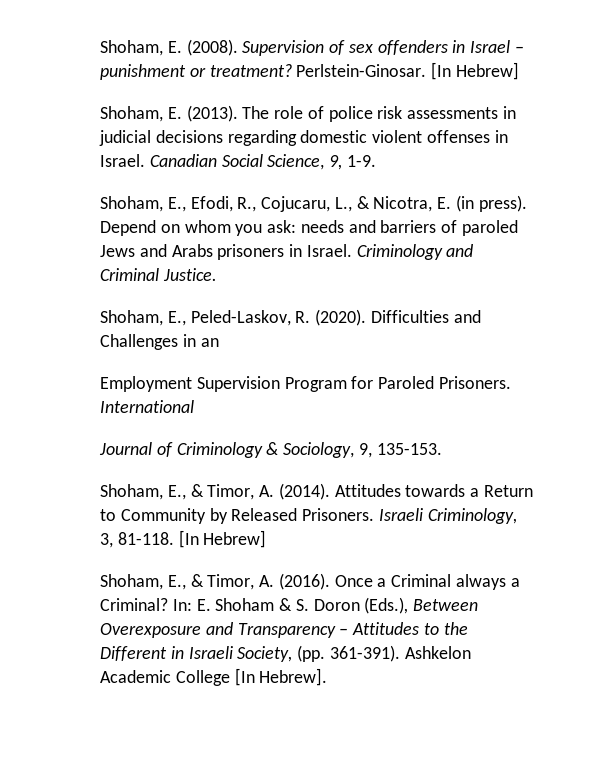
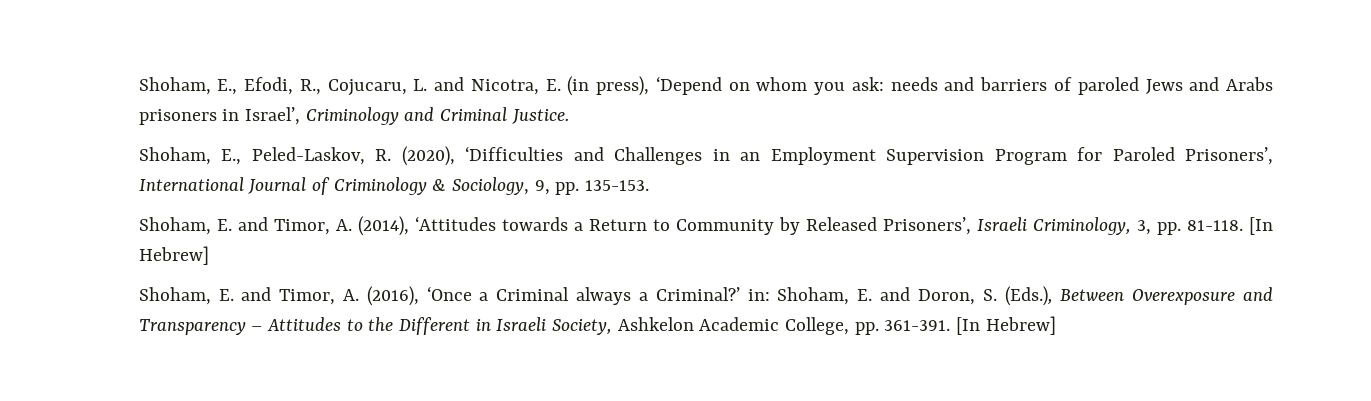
- Shoham, E. (2008). Supervision of sex offenders in Israel – punishment or treatment? Perlstein-Ginosar. [In Hebrew]
- Shoham, E. (2013). The role of police risk assessments in judicial decisions regarding domestic violent offenses in Israel. Canadian Social Science, 9, 1-9.
- Shoham, E., Efodi, R., Cojucaru, L., & Nicotra, E. (in press). Depend on whom you ask: needs and barriers of paroled Jews and Arabs prisoners in Israel. Criminology and Criminal Justice.
+ Shoham, E., Efodi, R., Cojucaru, L. and Nicotra, E. (in press), ‘Depend on whom you ask: needs and barriers of paroled Jews and Arabs prisoners in Israel’, Criminology and Criminal Justice.
- Shoham, E., Peled-Laskov, R. (2020). Difficulties and Challenges in an
- Employment Supervision Program for Paroled Prisoners. International
- Journal of Criminology & Sociology, 9, 135-153.
+ Shoham, E., Peled-Laskov, R. (2020), ‘Difficulties and Challenges in an Employment Supervision Program for Paroled Prisoners’, International Journal of Criminology & Sociology, 9, pp. 135-153.
- Shoham, E., & Timor, A. (2014). Attitudes towards a Return to Community by Released Prisoners. Israeli Criminology, 3, 81-118.
+ Shoham, E. and Timor, A. (2014), ‘Attitudes towards a Return to Community by Released Prisoners’, Israeli Criminology, 3, pp. 81-118.
- Shoham, E., & Timor, A. (2016). Once a Criminal always a Criminal? In: E. Shoham & S. Doron (Eds.), Between Overexposure and Transparency – Attitudes to the Different in Israeli Society, (pp. 361-391). Ashkelon Academic College [In Hebrew].
+ Shoham, E. and Timor, A. (2016), ‘Once a Criminal always a Criminal?’ in: Shoham, E. and Doron, S. (Eds.), Between Overexposure and Transparency – Attitudes to the Different in Israeli Society, Ashkelon Academic College, pp. 361-391. [In Hebrew]

